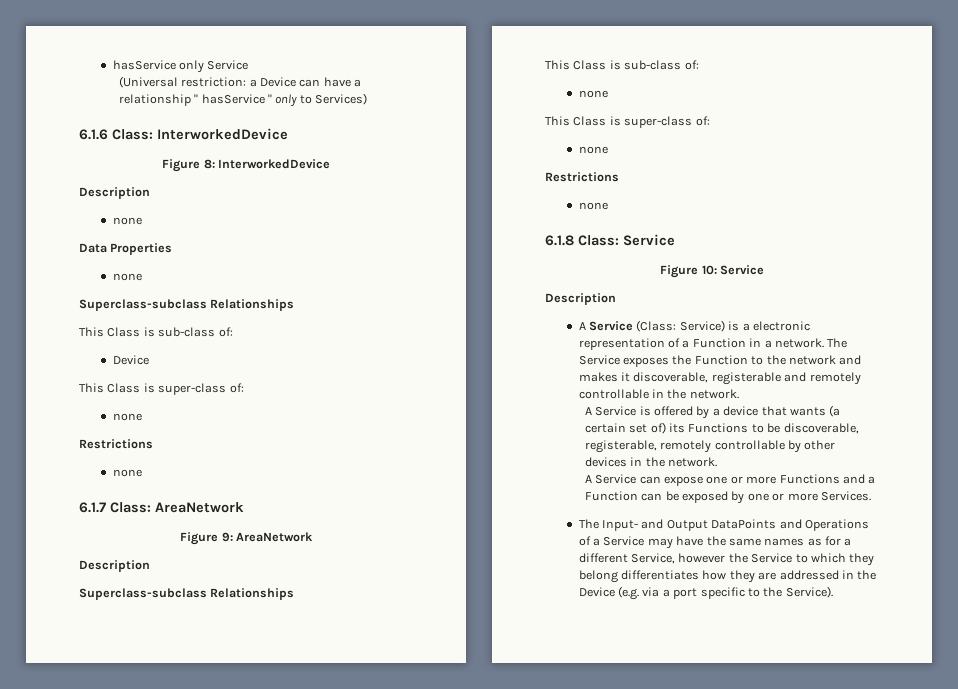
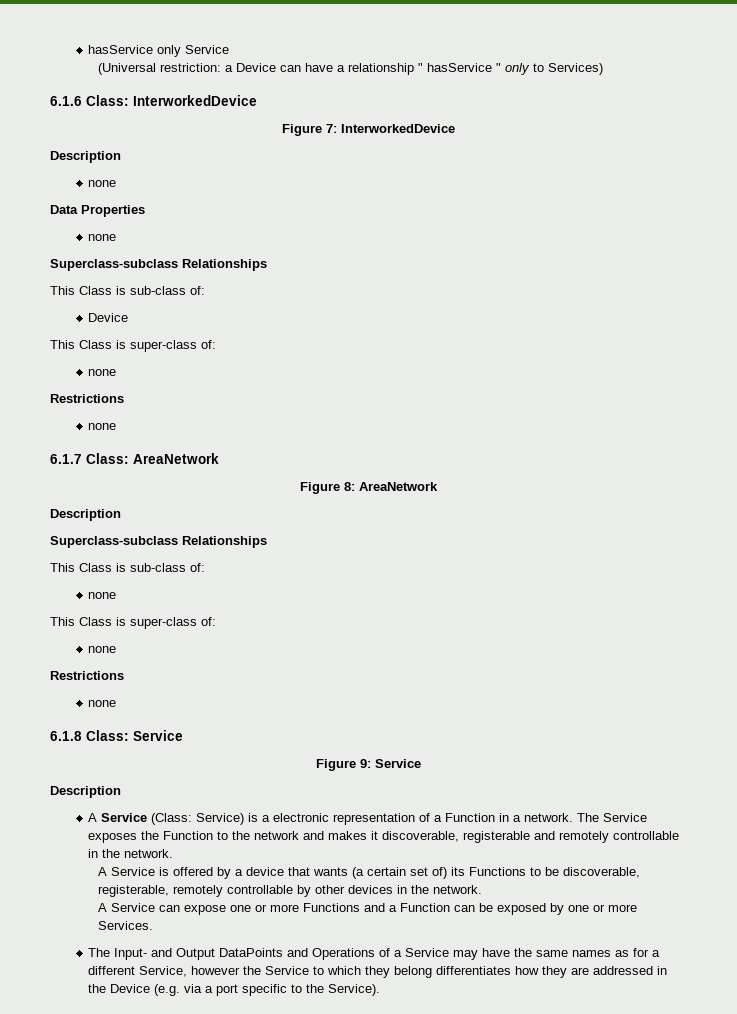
- Figure 8: InterworkedDevice
+ Figure 7: InterworkedDevice
- Figure 9: AreaNetwork
+ Figure 8: AreaNetwork
- Figure 10: Service
+ Figure 9: Service

